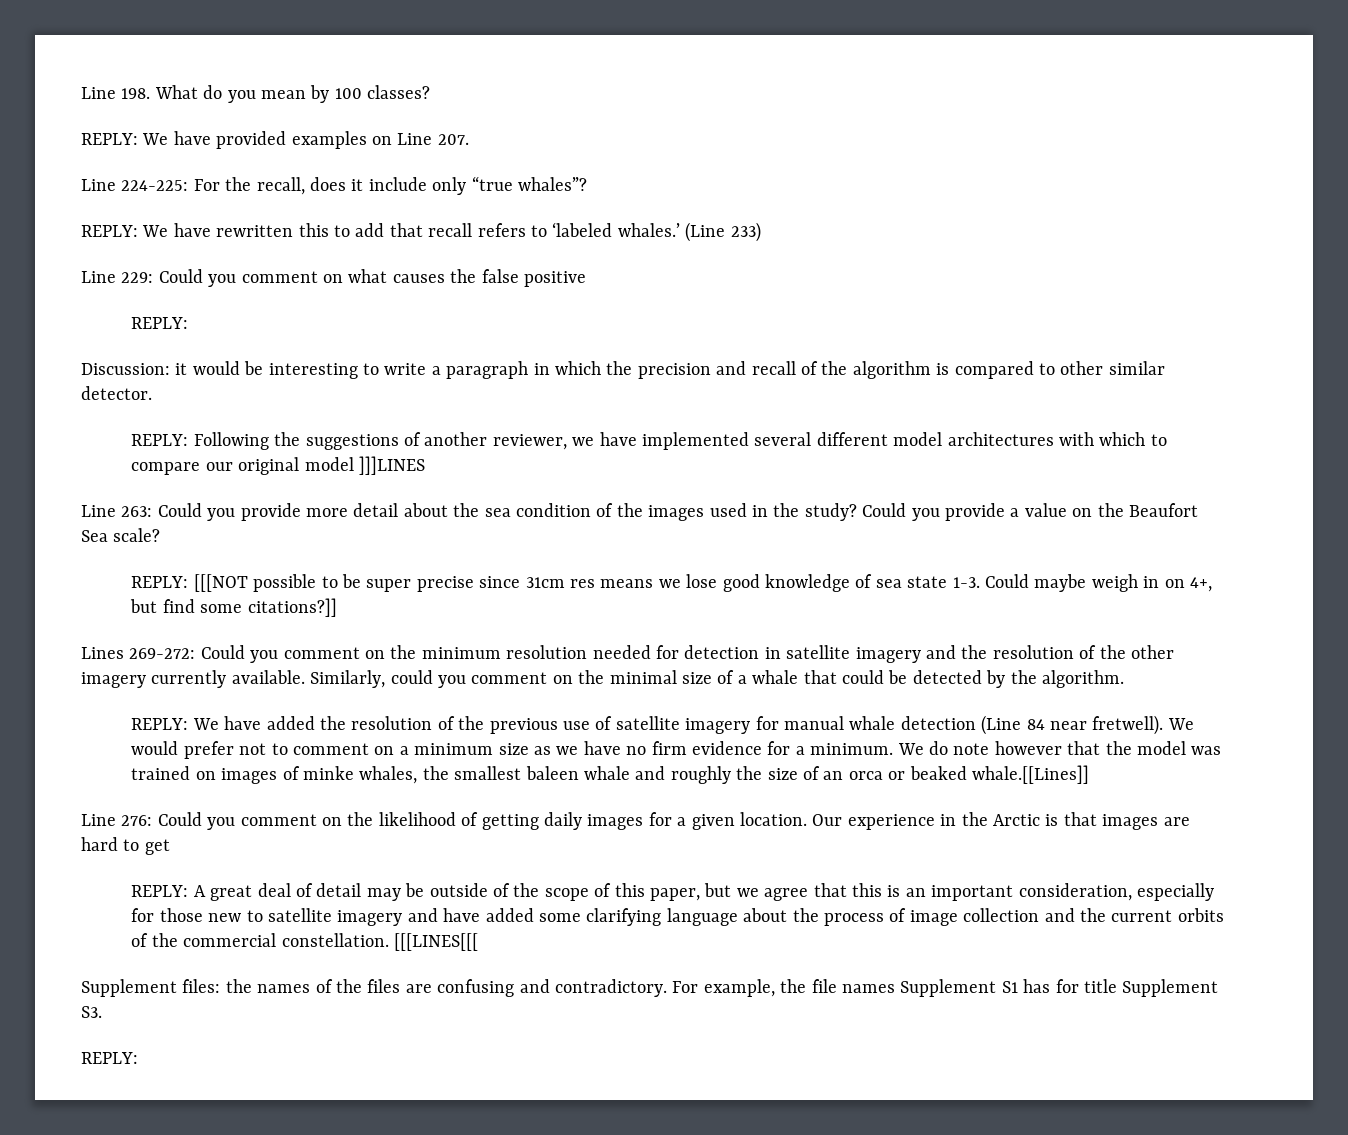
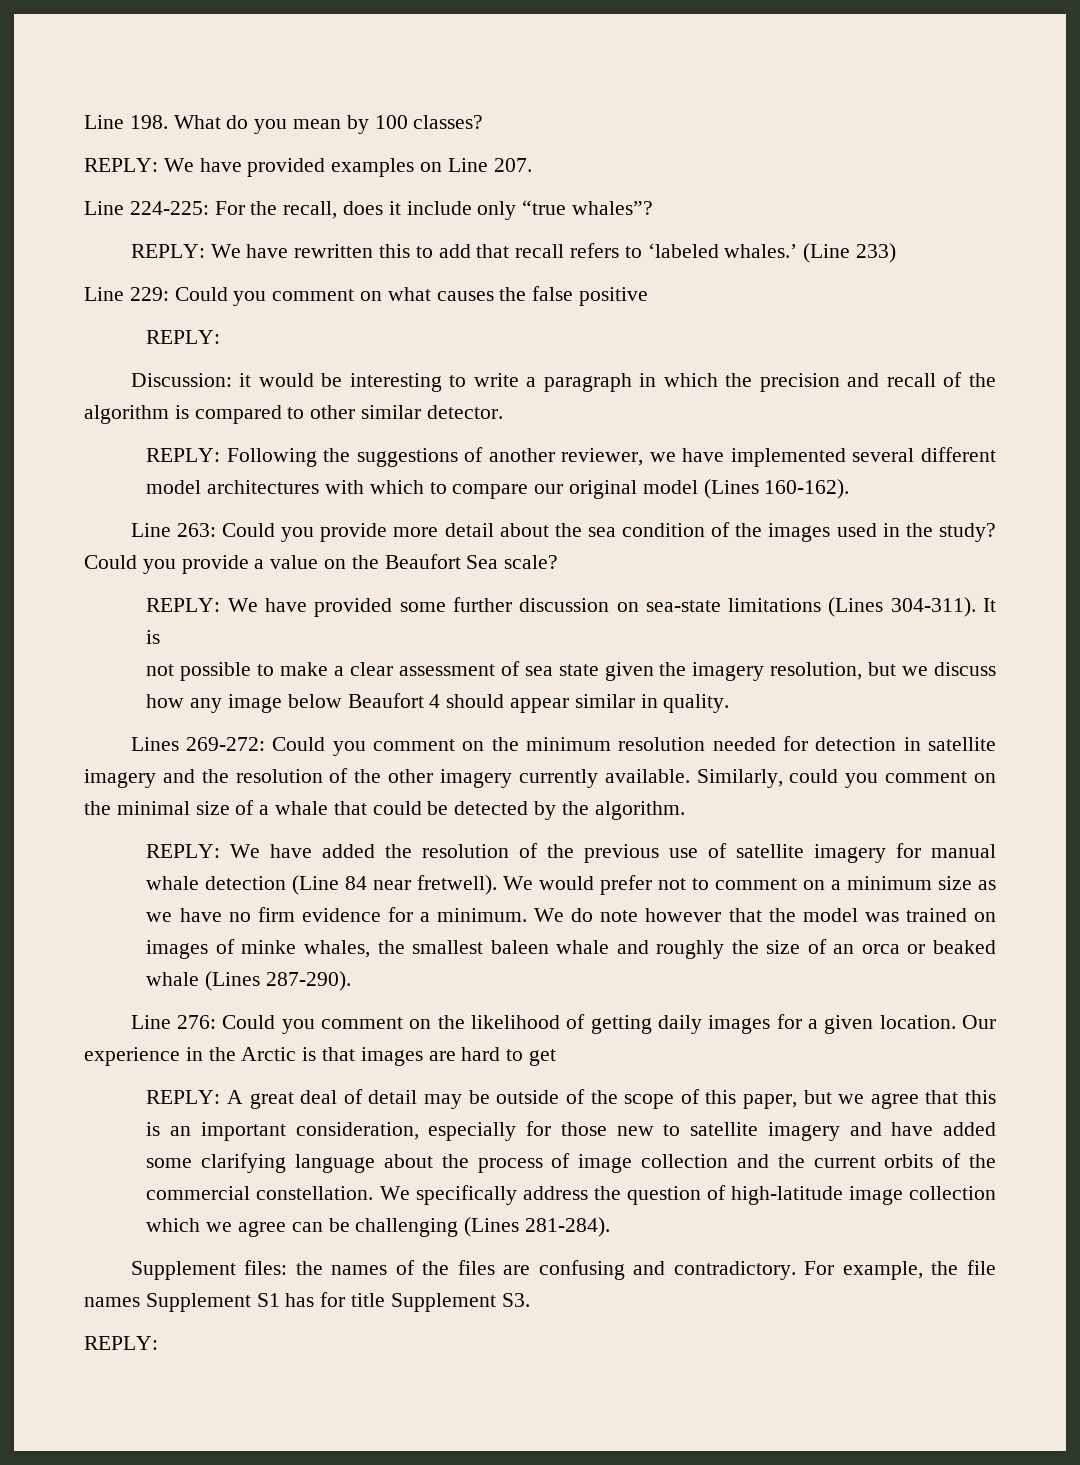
- REPLY: Following the suggestions of another reviewer, we have implemented several different model architectures with which to compare our original model ]]]LINES
+ REPLY: Following the suggestions of another reviewer, we have implemented several different model architectures with which to compare our original model (Lines 160-162).
- REPLY: [[[NOT possible to be super precise since 31cm res means we lose good knowledge of sea state 1-3. Could maybe weigh in on 4+, but find some citations?]]
+ REPLY: We have provided some further discussion on sea-state limitations (Lines 304-311). It is
+ not possible to make a clear assessment of sea state given the imagery resolution, but we discuss how any image below Beaufort 4 should appear similar in quality.
- We do note however that the model was trained on images of minke whales, the smallest baleen whale and roughly the size of an orca or beaked whale.[[Lines]]
+ We do note however that the model was trained on images of minke whales, the smallest baleen whale and roughly the size of an orca or beaked whale (Lines 287-290).
- [[[LINES[[[
+ We specifically address the question of high-latitude image collection which we agree can be challenging (Lines 281-284).

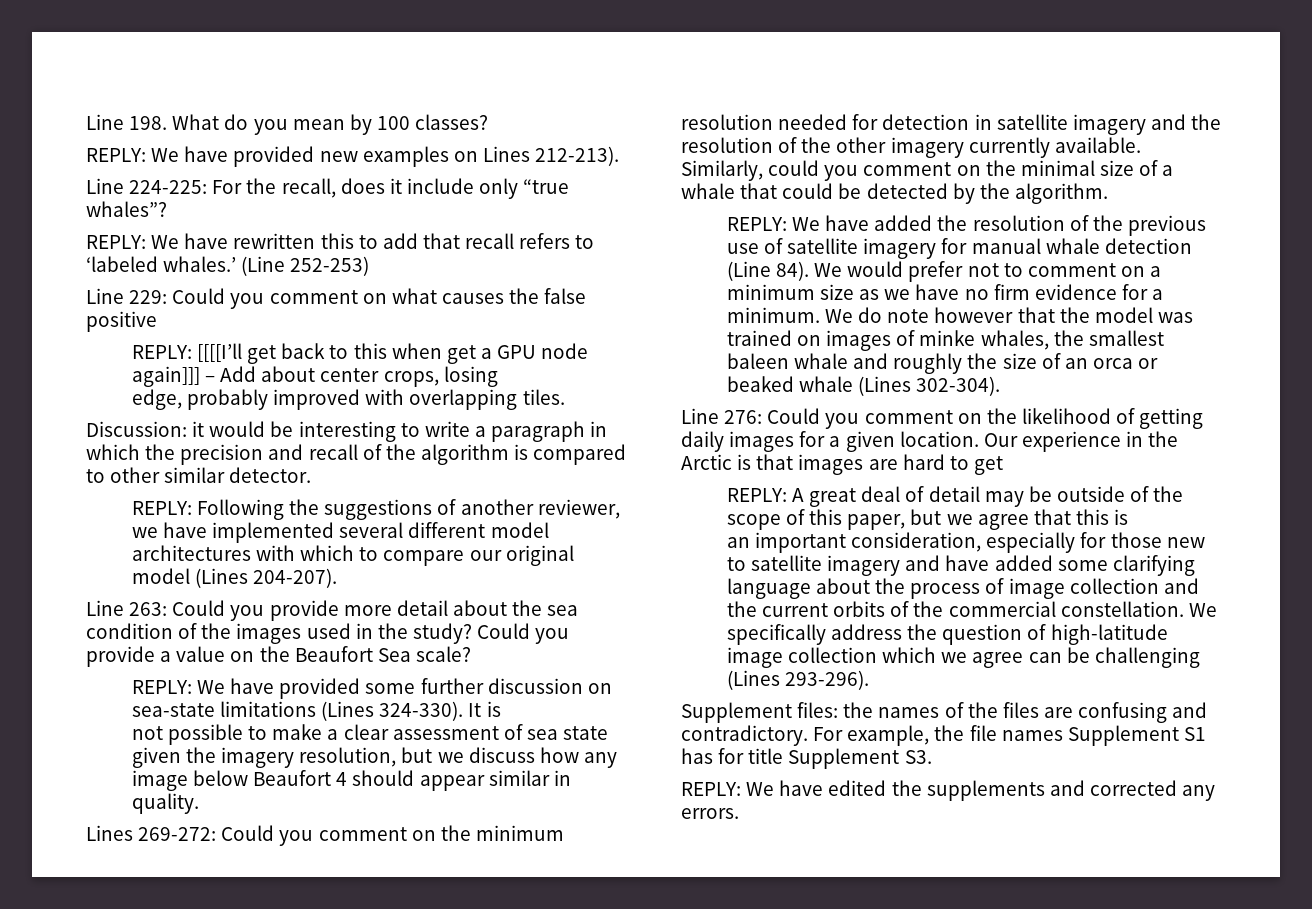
- REPLY: We have provided examples on Line 207.
+ REPLY: We have provided new examples on Lines 212-213).
- (Line 233)
+ (Line 252-253)
  Line 229: Could you comment on what causes the false positive
- REPLY:
+ REPLY: [[[[I’ll get back to this when get a GPU node again]]] – Add about center crops, losing
+ edge, probably improved with overlapping tiles.
- REPLY: Following the suggestions of another reviewer, we have implemented several different model architectures with which to compare our original model (Lines 160-162).
+ REPLY: Following the suggestions of another reviewer, we have implemented several different model architectures with which to compare our original model (Lines 204-207).
- REPLY: We have provided some further discussion on sea-state limitations (Lines 304-311).
+ REPLY: We have provided some further discussion on sea-state limitations (Lines 324-330).
- REPLY: We have added the resolution of the previous use of satellite imagery for manual whale detection (Line 84 near fretwell).
+ REPLY: We have added the resolution of the previous use of satellite imagery for manual whale detection (Line 84).
- We do note however that the model was trained on images of minke whales, the smallest baleen whale and roughly the size of an orca or beaked whale (Lines 287-290).
+ We do note however that the model was trained on images of minke whales, the smallest baleen whale and roughly the size of an orca or beaked whale (Lines 302-304).
- REPLY: A great deal of detail may be outside of the scope of this paper, but we agree that this is an important consideration, especially for those new to satellite imagery and have added some clarifying language about the process of image collection and the current orbits of the commercial constellation.
+ REPLY: A great deal of detail may be outside of the scope of this paper, but we agree that this is
+ an important consideration, especially for those new to satellite imagery and have added some clarifying language about the process of image collection and the current orbits of the commercial constellation.
- We specifically address the question of high-latitude image collection which we agree can be challenging (Lines 281-284).
+ We specifically address the question of high-latitude image collection which we agree can be challenging (Lines 293-296).
  For example, the file names Supplement S1 has for title Supplement S3.
- REPLY:
+ REPLY: We have edited the supplements and corrected any errors.

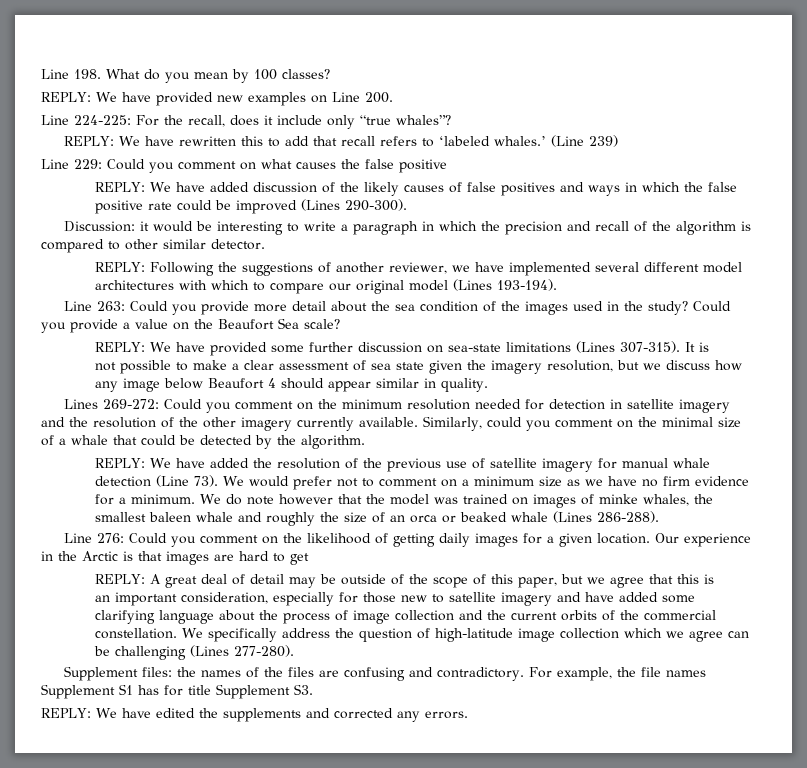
- REPLY: We have provided new examples on Lines 212-213).
+ REPLY: We have provided new examples on Line 200.
- (Line 252-253)
+ (Line 239)
- REPLY: [[[[I’ll get back to this when get a GPU node again]]] – Add about center crops, losing
- edge, probably improved with overlapping tiles.
+ REPLY: We have added discussion of the likely causes of false positives and ways in which the false positive rate could be improved (Lines 290-300).
- REPLY: Following the suggestions of another reviewer, we have implemented several different model architectures with which to compare our original model (Lines 204-207).
+ REPLY: Following the suggestions of another reviewer, we have implemented several different model architectures with which to compare our original model (Lines 193-194).
- REPLY: We have provided some further discussion on sea-state limitations (Lines 324-330).
+ REPLY: We have provided some further discussion on sea-state limitations (Lines 307-315).
- REPLY: We have added the resolution of the previous use of satellite imagery for manual whale detection (Line 84).
+ REPLY: We have added the resolution of the previous use of satellite imagery for manual whale detection (Line 73).
- We do note however that the model was trained on images of minke whales, the smallest baleen whale and roughly the size of an orca or beaked whale (Lines 302-304).
+ We do note however that the model was trained on images of minke whales, the smallest baleen whale and roughly the size of an orca or beaked whale (Lines 286-288).
- We specifically address the question of high-latitude image collection which we agree can be challenging (Lines 293-296).
+ We specifically address the question of high-latitude image collection which we agree can be challenging (Lines 277-280).

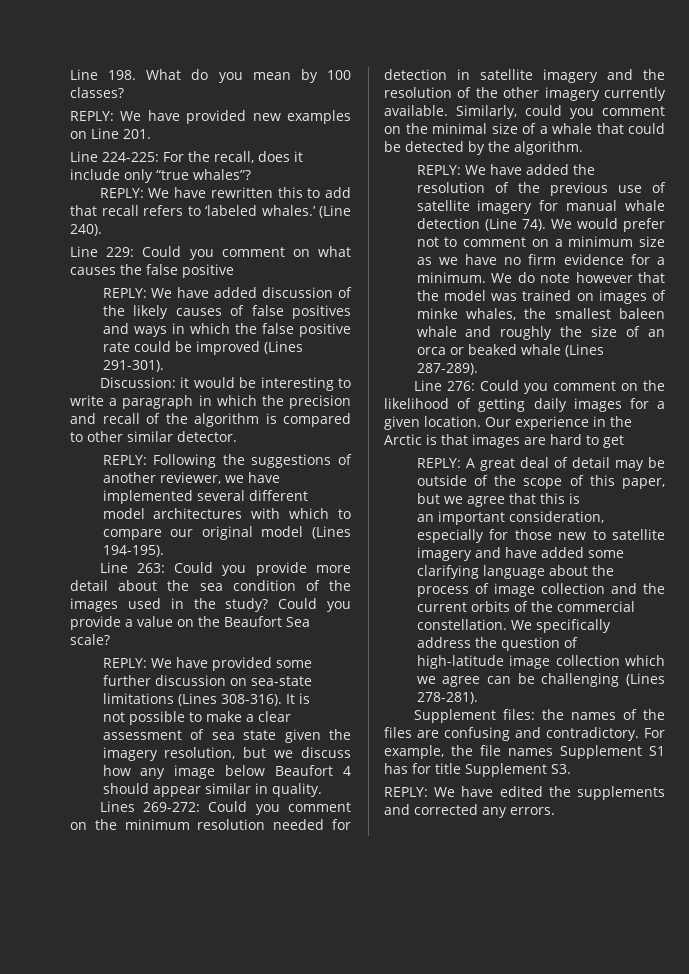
- REPLY: We have provided new examples on Line 200.
+ REPLY: We have provided new examples on Line 201.
- (Line 239)
+ (Line 240).
- REPLY: We have added discussion of the likely causes of false positives and ways in which the false positive rate could be improved (Lines 290-300).
+ REPLY: We have added discussion of the likely causes of false positives and ways in which the false positive rate could be improved (Lines 291-301).
- REPLY: Following the suggestions of another reviewer, we have implemented several different model architectures with which to compare our original model (Lines 193-194).
+ REPLY: Following the suggestions of another reviewer, we have implemented several different model architectures with which to compare our original model (Lines 194-195).
- REPLY: We have provided some further discussion on sea-state limitations (Lines 307-315).
+ REPLY: We have provided some further discussion on sea-state limitations (Lines 308-316).
- REPLY: We have added the resolution of the previous use of satellite imagery for manual whale detection (Line 73).
+ REPLY: We have added the resolution of the previous use of satellite imagery for manual whale detection (Line 74).
- We do note however that the model was trained on images of minke whales, the smallest baleen whale and roughly the size of an orca or beaked whale (Lines 286-288).
+ We do note however that the model was trained on images of minke whales, the smallest baleen whale and roughly the size of an orca or beaked whale (Lines 287-289).
- We specifically address the question of high-latitude image collection which we agree can be challenging (Lines 277-280).
+ We specifically address the question of high-latitude image collection which we agree can be challenging (Lines 278-281).

